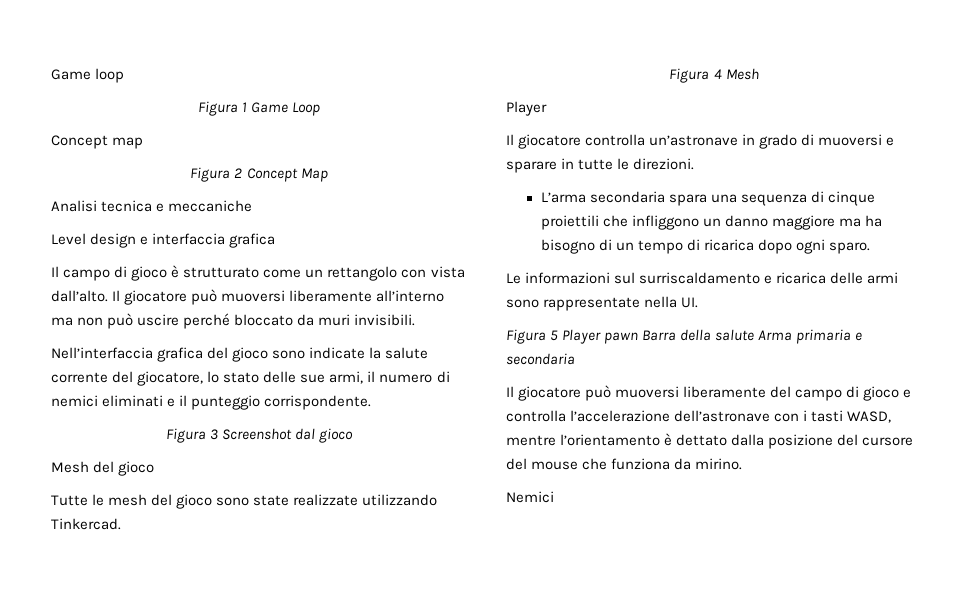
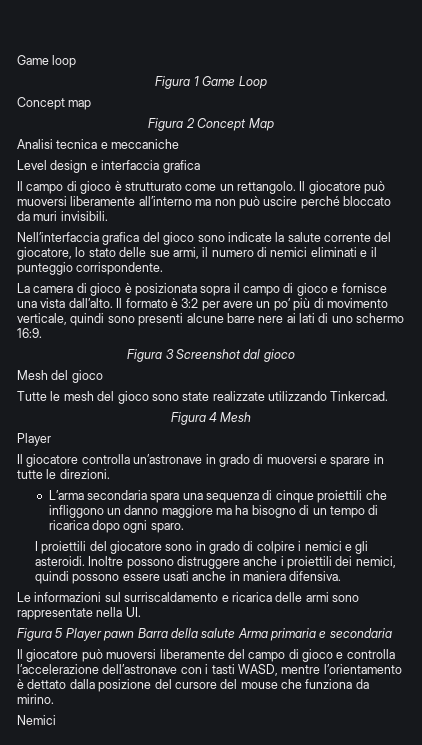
- Il campo di gioco è strutturato come un rettangolo con vista dall’alto.
+ Il campo di gioco è strutturato come un rettangolo.
+ La camera di gioco è posizionata sopra il campo di gioco e fornisce una vista dall’alto. Il formato è 3:2 per avere un po’ più di movimento verticale, quindi sono presenti alcune barre nere ai lati di uno schermo 16:9.
+ I proiettili del giocatore sono in grado di colpire i nemici e gli asteroidi. Inoltre possono distruggere anche i proiettili dei nemici, quindi possono essere usati anche in maniera difensiva.

